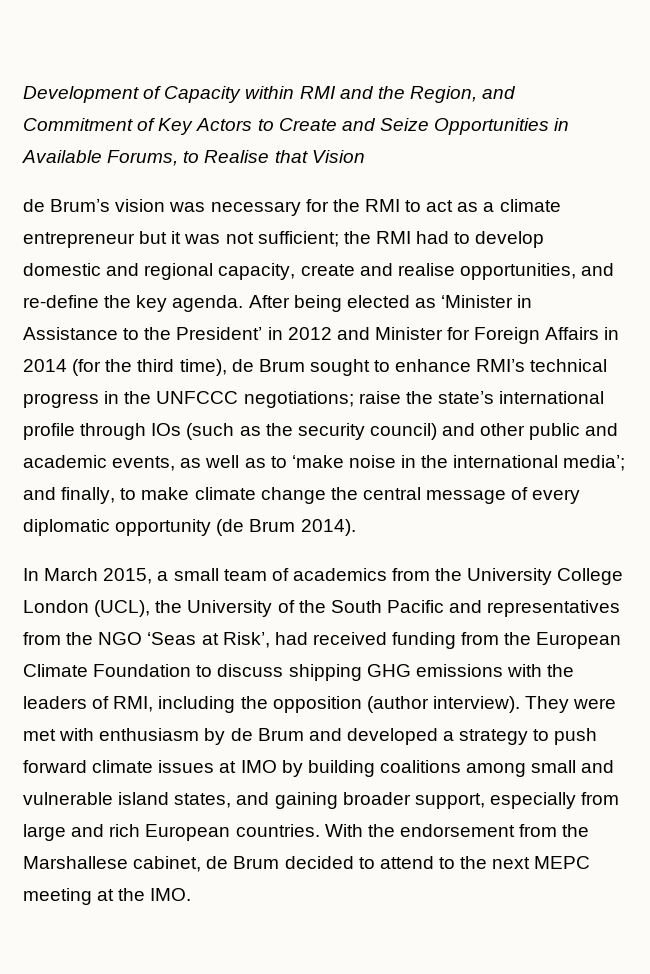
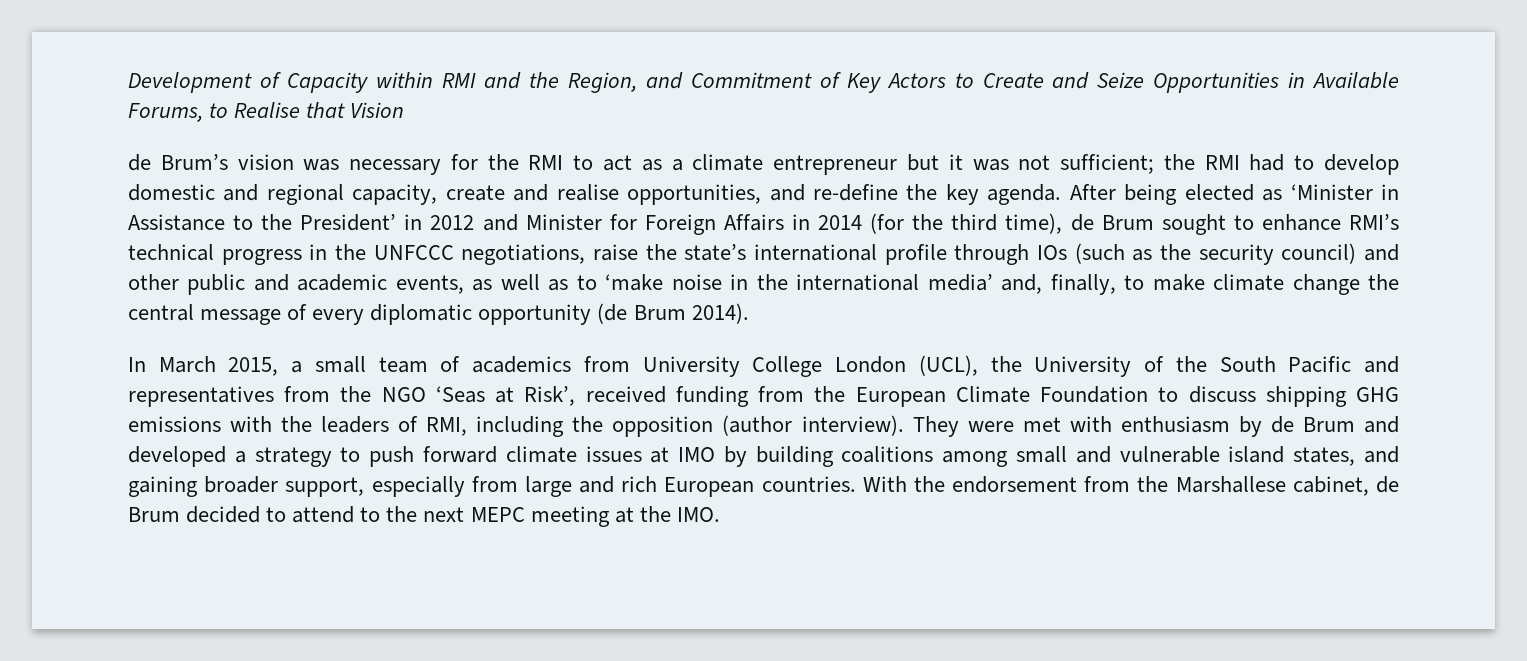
- After being elected as ‘Minister in Assistance to the President’ in 2012 and Minister for Foreign Affairs in 2014 (for the third time), de Brum sought to enhance RMI’s technical progress in the UNFCCC negotiations; raise the state’s international profile through IOs (such as the security council) and other public and academic events, as well as to ‘make noise in the international media’; and finally, to make climate change the central message of every diplomatic opportunity (de Brum 2014).
+ After being elected as ‘Minister in Assistance to the President’ in 2012 and Minister for Foreign Affairs in 2014 (for the third time), de Brum sought to enhance RMI’s technical progress in the UNFCCC negotiations, raise the state’s international profile through IOs (such as the security council) and other public and academic events, as well as to ‘make noise in the international media’ and, finally, to make climate change the central message of every diplomatic opportunity (de Brum 2014).
- In March 2015, a small team of academics from the University College London (UCL), the University of the South Pacific and representatives from the NGO ‘Seas at Risk’, had received funding from the European Climate Foundation to discuss shipping GHG emissions with the leaders of RMI, including the opposition (author interview).
+ In March 2015, a small team of academics from University College London (UCL), the University of the South Pacific and representatives from the NGO ‘Seas at Risk’, received funding from the European Climate Foundation to discuss shipping GHG emissions with the leaders of RMI, including the opposition (author interview).

